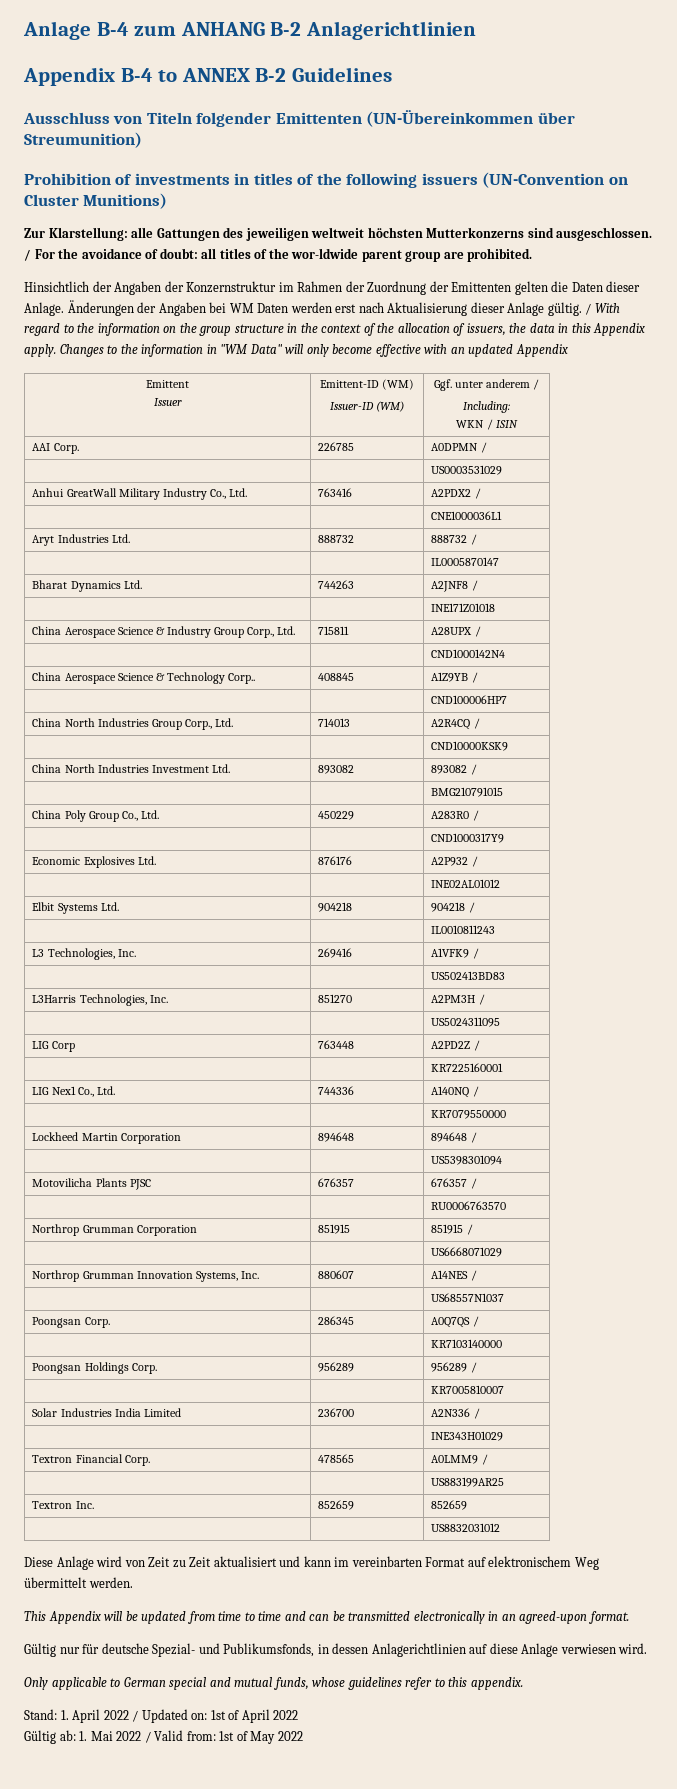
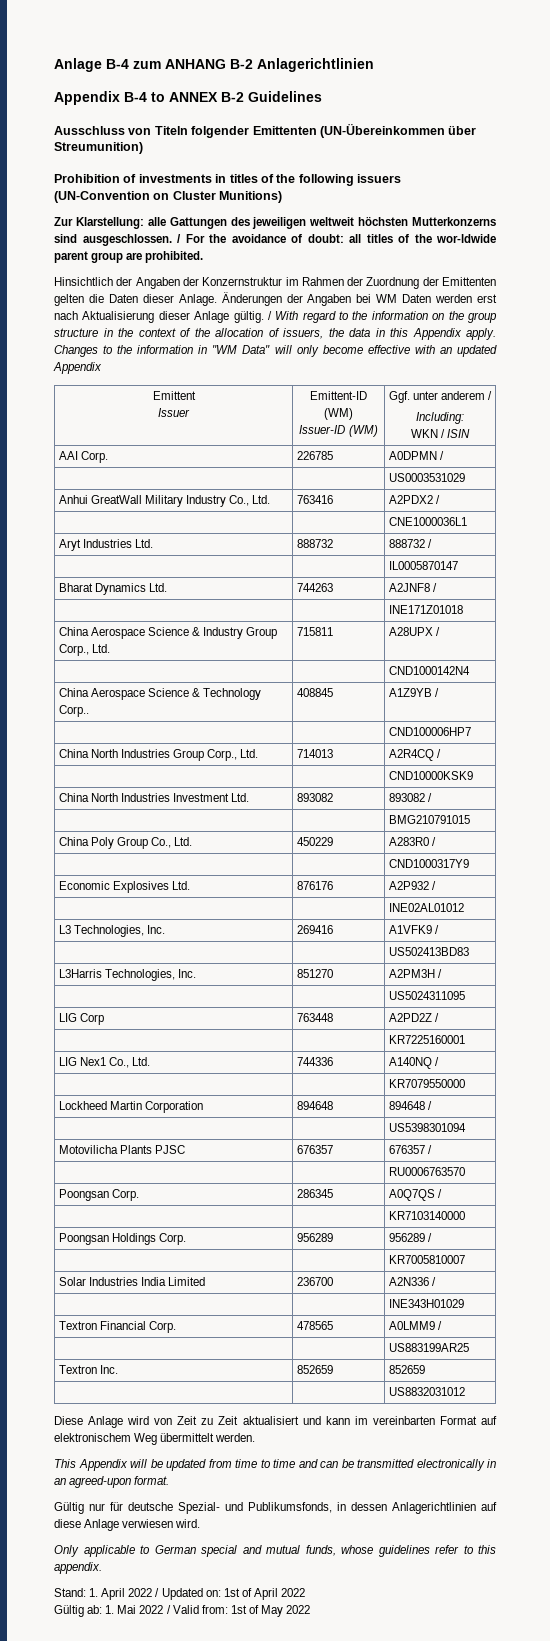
- Elbit Systems Ltd. | 904218 | 904218 /
- | | IL0010811243
- Northrop Grumman Corporation | 851915 | 851915 /
- | | US6668071029
- Northrop Grumman Innovation Systems, Inc. | 880607 | A14NES /
- | | US68557N1037

